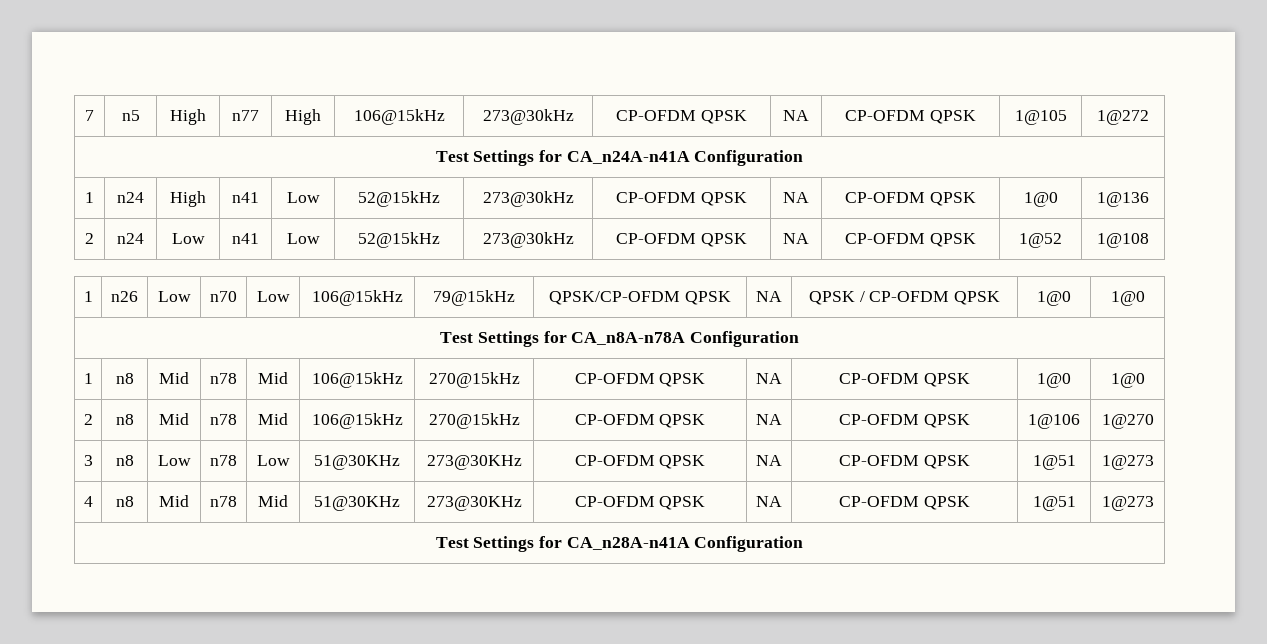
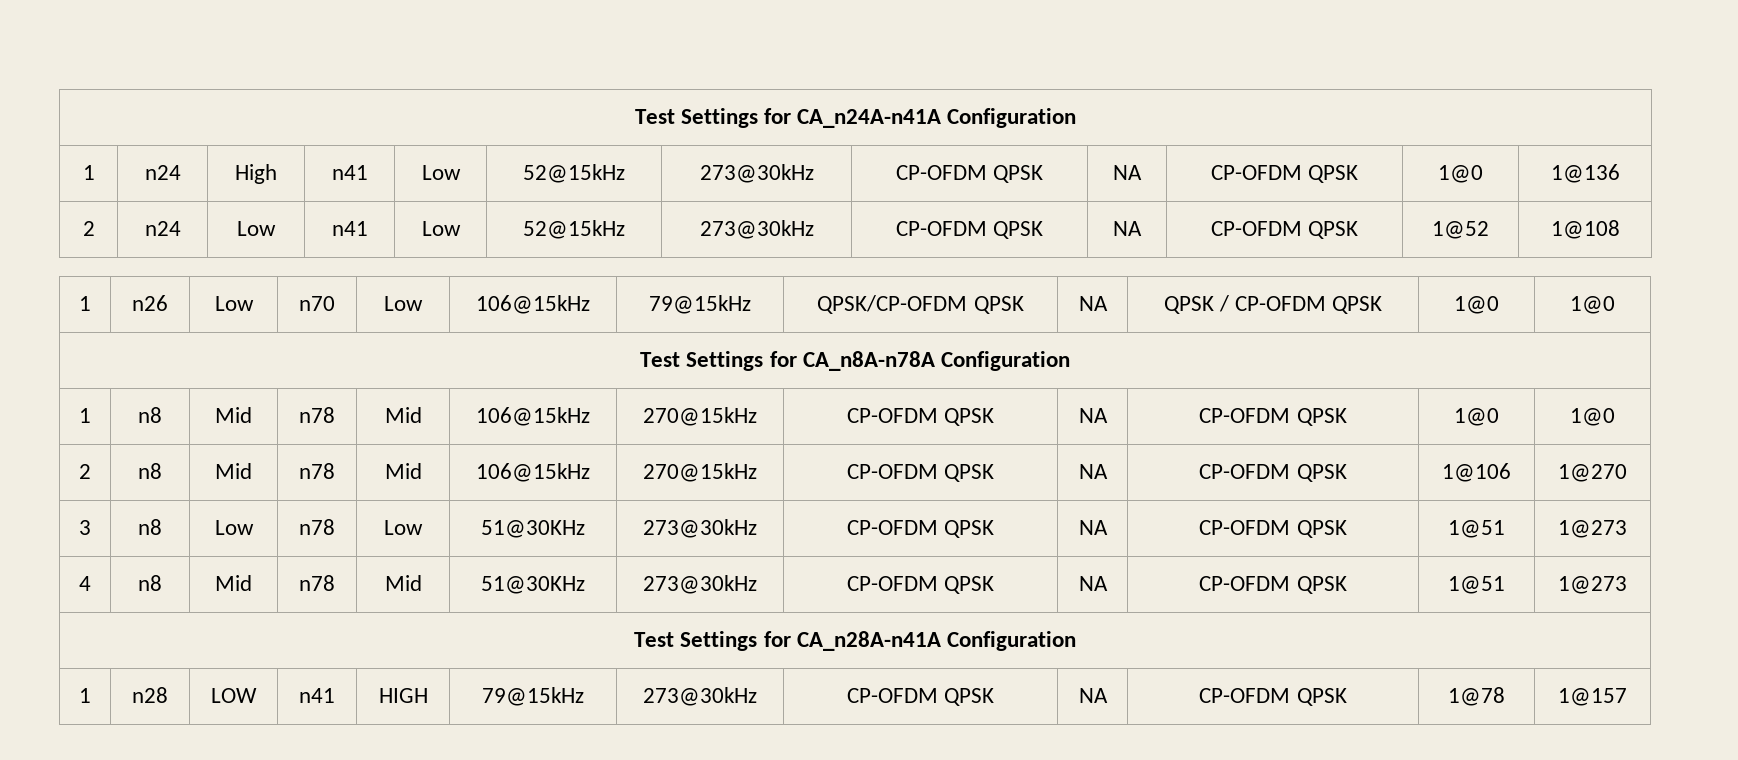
- 7 | n5 | High | n77 | High | 106@15kHz | 273@30kHz | CP-OFDM QPSK | NA | CP-OFDM QPSK | 1@105 | 1@272
- 3 | n8 | Low | n78 | Low | 51@30KHz | 273@30KHz | CP-OFDM QPSK | NA | CP-OFDM QPSK | 1@51 | 1@273
+ 3 | n8 | Low | n78 | Low | 51@30KHz | 273@30kHz | CP-OFDM QPSK | NA | CP-OFDM QPSK | 1@51 | 1@273
- 4 | n8 | Mid | n78 | Mid | 51@30KHz | 273@30KHz | CP-OFDM QPSK | NA | CP-OFDM QPSK | 1@51 | 1@273
+ 4 | n8 | Mid | n78 | Mid | 51@30KHz | 273@30kHz | CP-OFDM QPSK | NA | CP-OFDM QPSK | 1@51 | 1@273
+ 1 | n28 | LOW | n41 | HIGH | 79@15kHz | 273@30kHz | CP-OFDM QPSK | NA | CP-OFDM QPSK | 1@78 | 1@157

